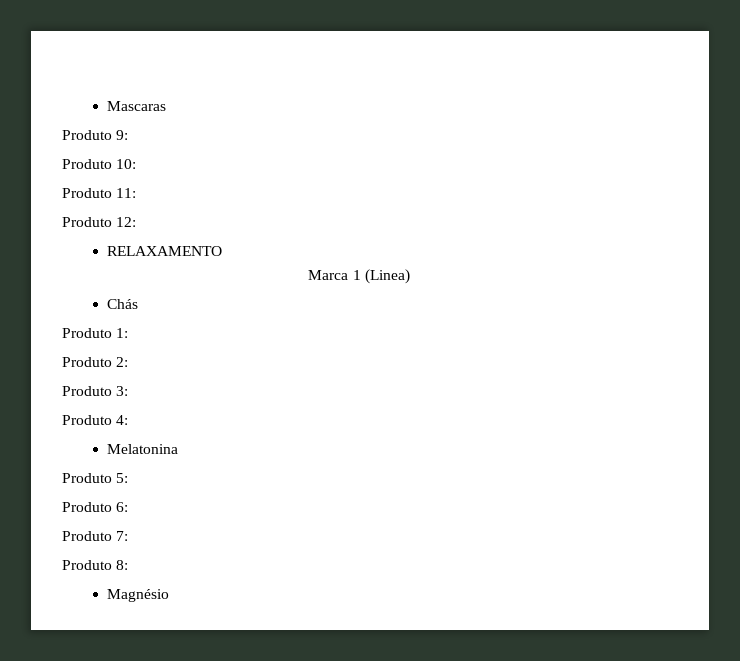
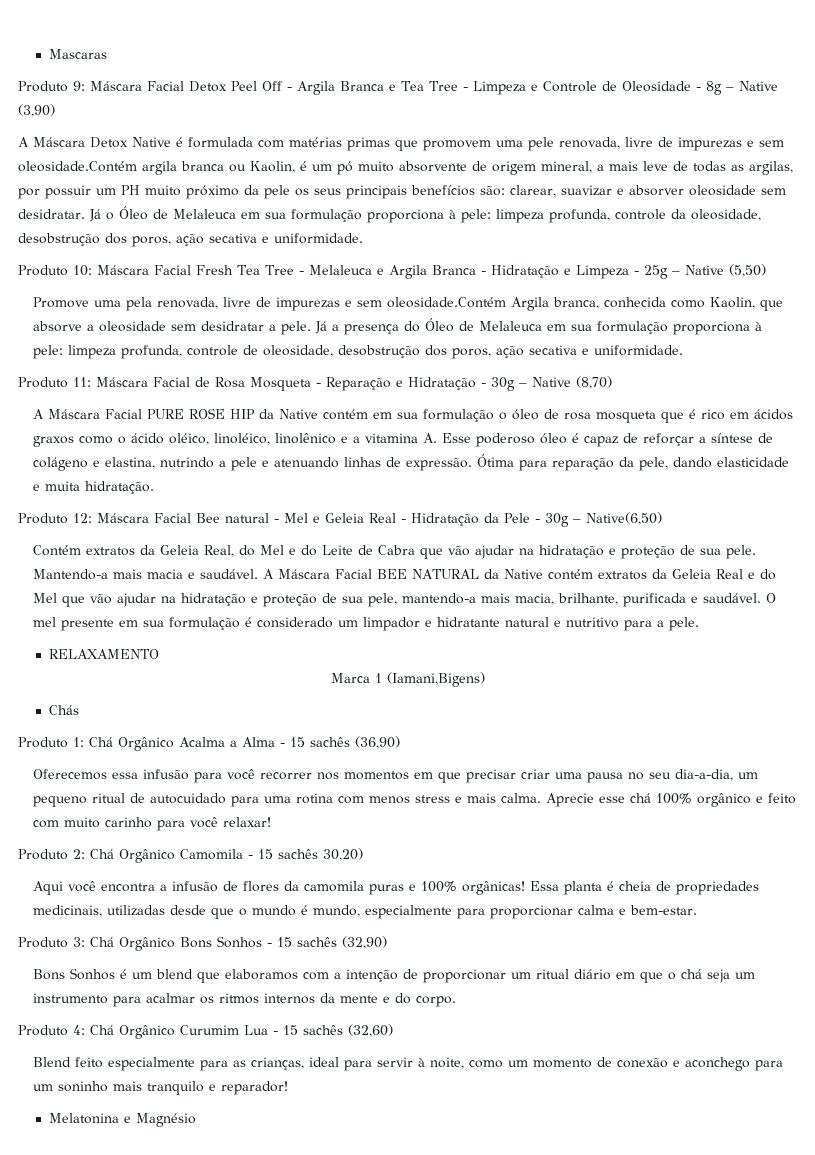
- Produto 9:
- Produto 10:
- Produto 11:
- Produto 12:
+ Produto 9: Máscara Facial Detox Peel Off - Argila Branca e Tea Tree - Limpeza e Controle de Oleosidade - 8g – Native (3,90)
+ A Máscara Detox Native é formulada com matérias primas que promovem uma pele renovada, livre de impurezas e sem oleosidade.Contém argila branca ou Kaolin, é um pó muito absorvente de origem mineral, a mais leve de todas as argilas, por possuir um PH muito próximo da pele os seus principais benefícios são: clarear, suavizar e absorver oleosidade sem desidratar. Já o Óleo de Melaleuca em sua formulação proporciona à pele: limpeza profunda, controle da oleosidade, desobstrução dos poros, ação secativa e uniformidade.
+ Produto 10: Máscara Facial Fresh Tea Tree - Melaleuca e Argila Branca - Hidratação e Limpeza - 25g – Native (5,50)
+ Promove uma pela renovada, livre de impurezas e sem oleosidade.Contém Argila branca, conhecida como Kaolin, que absorve a oleosidade sem desidratar a pele. Já a presença do Óleo de Melaleuca em sua formulação proporciona à pele: limpeza profunda, controle de oleosidade, desobstrução dos poros, ação secativa e uniformidade.
+ Produto 11: Máscara Facial de Rosa Mosqueta - Reparação e Hidratação - 30g – Native (8,70)
+ A Máscara Facial PURE ROSE HIP da Native contém em sua formulação o óleo de rosa mosqueta que é rico em ácidos graxos como o ácido oléico, linoléico, linolênico e a vitamina A. Esse poderoso óleo é capaz de reforçar a síntese de colágeno e elastina, nutrindo a pele e atenuando linhas de expressão. Ótima para reparação da pele, dando elasticidade e muita hidratação.
+ Produto 12: Máscara Facial Bee natural - Mel e Geleia Real - Hidratação da Pele - 30g – Native(6,50)
+ Contém extratos da Geleia Real, do Mel e do Leite de Cabra que vão ajudar na hidratação e proteção de sua pele. Mantendo-a mais macia e saudável. A Máscara Facial BEE NATURAL da Native contém extratos da Geleia Real e do Mel que vão ajudar na hidratação e proteção de sua pele, mantendo-a mais macia, brilhante, purificada e saudável. O mel presente em sua formulação é considerado um limpador e hidratante natural e nutritivo para a pele.
- Marca 1 (Linea)
+ Marca 1 (Iamani,Bigens)
- Produto 1:
- Produto 2:
- Produto 3:
- Produto 4:
- Melatonina
- Produto 5:
- Produto 6:
- Produto 7:
- Produto 8:
- Magnésio
+ Produto 1: Chá Orgânico Acalma a Alma - 15 sachês (36,90)
+ Oferecemos essa infusão para você recorrer nos momentos em que precisar criar uma pausa no seu dia-a-dia, um pequeno ritual de autocuidado para uma rotina com menos stress e mais calma. Aprecie esse chá 100% orgânico e feito com muito carinho para você relaxar!
+ Produto 2: Chá Orgânico Camomila - 15 sachês 30,20)
+ Aqui você encontra a infusão de flores da camomila puras e 100% orgânicas! Essa planta é cheia de propriedades medicinais, utilizadas desde que o mundo é mundo, especialmente para proporcionar calma e bem-estar.
+ Produto 3: Chá Orgânico Bons Sonhos - 15 sachês (32,90)
+ Bons Sonhos é um blend que elaboramos com a intenção de proporcionar um ritual diário em que o chá seja um instrumento para acalmar os ritmos internos da mente e do corpo.
+ Produto 4: Chá Orgânico Curumim Lua - 15 sachês (32,60)
+ Blend feito especialmente para as crianças, ideal para servir à noite, como um momento de conexão e aconchego para um soninho mais tranquilo e reparador!
+ Melatonina e Magnésio

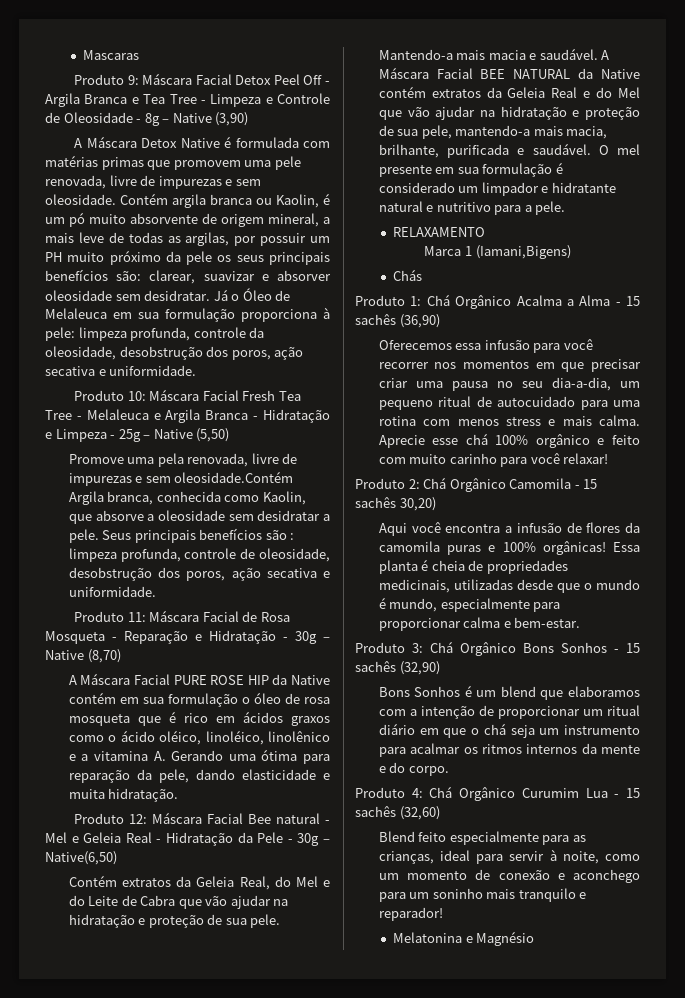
- A Máscara Detox Native é formulada com matérias primas que promovem uma pele renovada, livre de impurezas e sem oleosidade.Contém argila branca ou Kaolin, é um pó muito absorvente de origem mineral, a mais leve de todas as argilas, por possuir um PH muito próximo da pele os seus principais benefícios são: clarear, suavizar e absorver oleosidade sem desidratar.
+ A Máscara Detox Native é formulada com matérias primas que promovem uma pele renovada, livre de impurezas e sem oleosidade. Contém argila branca ou Kaolin, é um pó muito absorvente de origem mineral, a mais leve de todas as argilas, por possuir um PH muito próximo da pele os seus principais benefícios são: clarear, suavizar e absorver oleosidade sem desidratar.
- Já a presença do Óleo de Melaleuca em sua formulação proporciona à pele: limpeza profunda, controle de oleosidade, desobstrução dos poros, ação secativa e uniformidade.
+ Seus principais benefícios são : limpeza profunda, controle de oleosidade, desobstrução dos poros, ação secativa e uniformidade.
- A Máscara Facial PURE ROSE HIP da Native contém em sua formulação o óleo de rosa mosqueta que é rico em ácidos graxos como o ácido oléico, linoléico, linolênico e a vitamina A. Esse poderoso óleo é capaz de reforçar a síntese de colágeno e elastina, nutrindo a pele e atenuando linhas de expressão. Ótima para reparação da pele, dando elasticidade e muita hidratação.
+ A Máscara Facial PURE ROSE HIP da Native contém em sua formulação o óleo de rosa mosqueta que é rico em ácidos graxos como o ácido oléico, linoléico, linolênico e a vitamina A. Gerando uma ótima para reparação da pele, dando elasticidade e muita hidratação.

